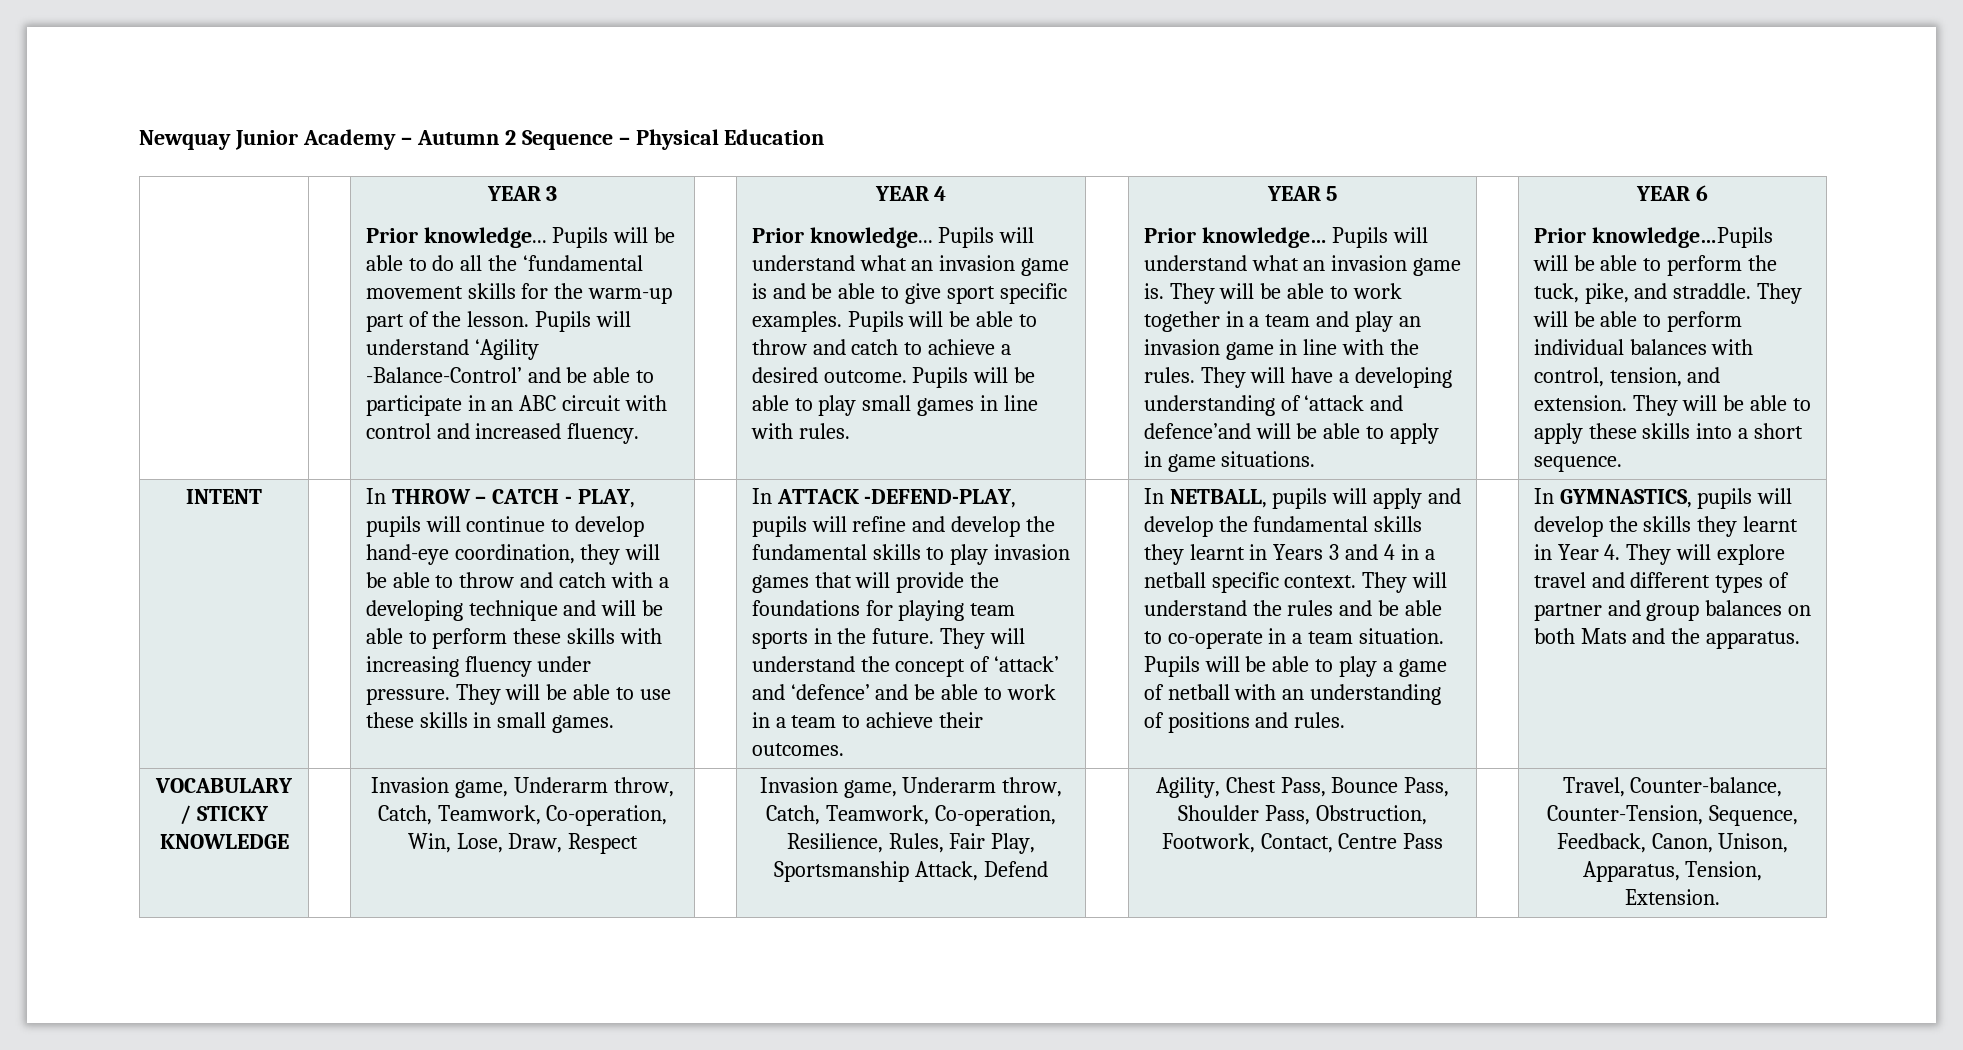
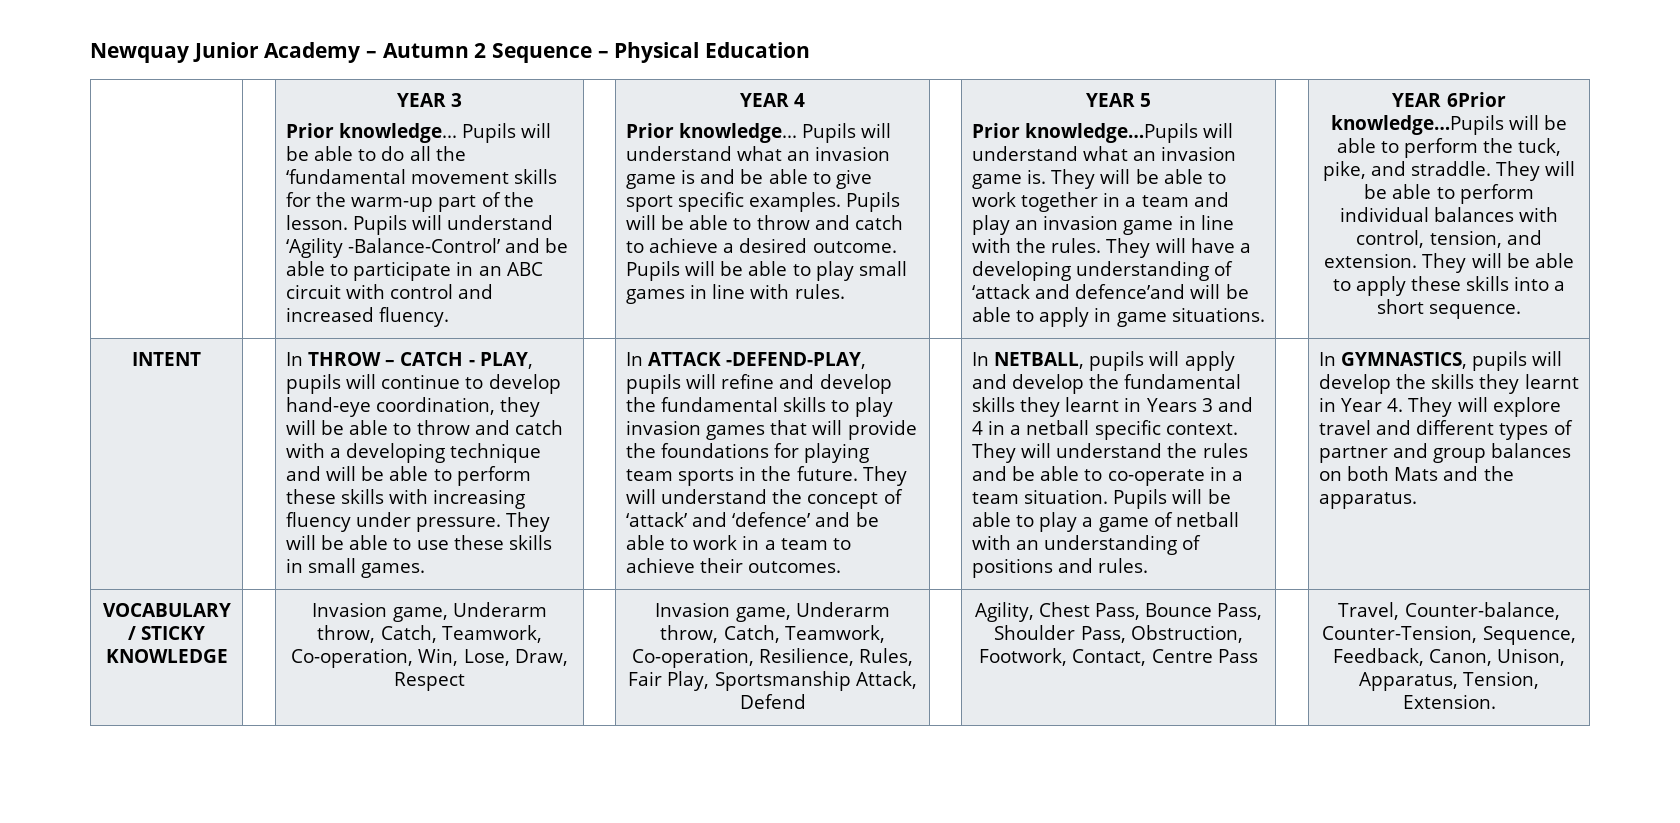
- Prior knowledge… Pupils will understand what an invasion game is.
+ Prior knowledge…Pupils will understand what an invasion game is.
- YEAR 6
- Prior knowledge…Pupils will be able to perform the tuck, pike, and straddle.
+ YEAR 6Prior knowledge…Pupils will be able to perform the tuck, pike, and straddle.

